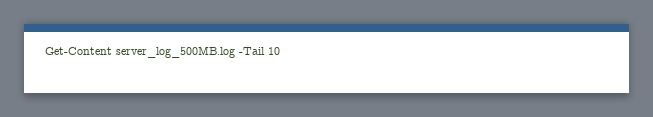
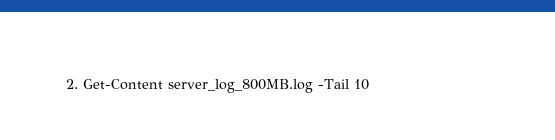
- Get-Content server_log_500MB.log -Tail 10
+ 2. Get-Content server_log_800MB.log -Tail 10

